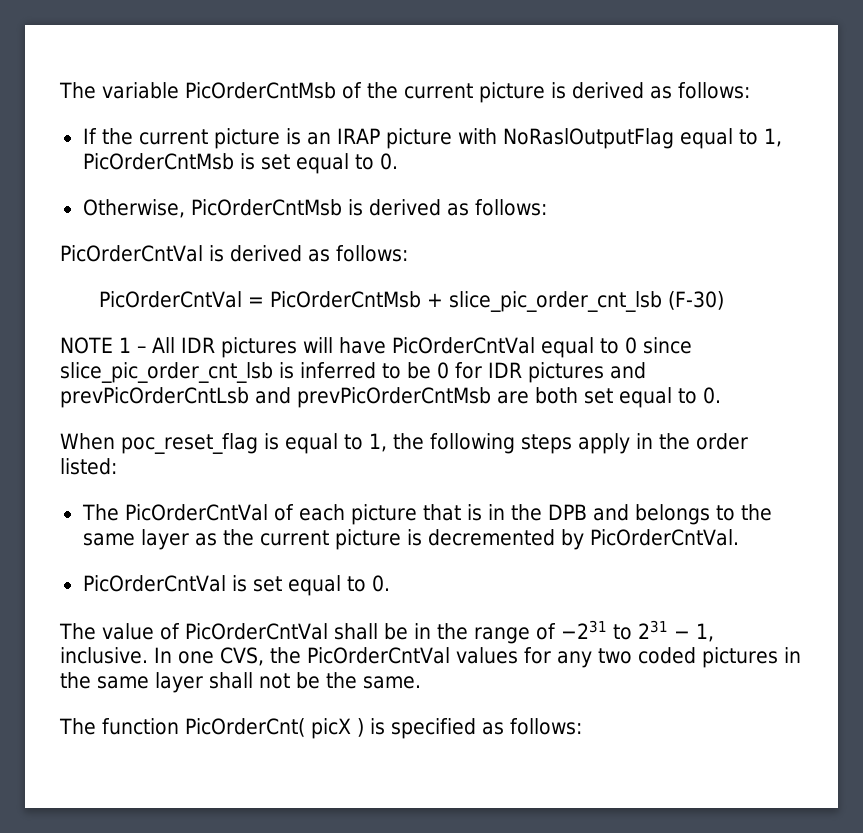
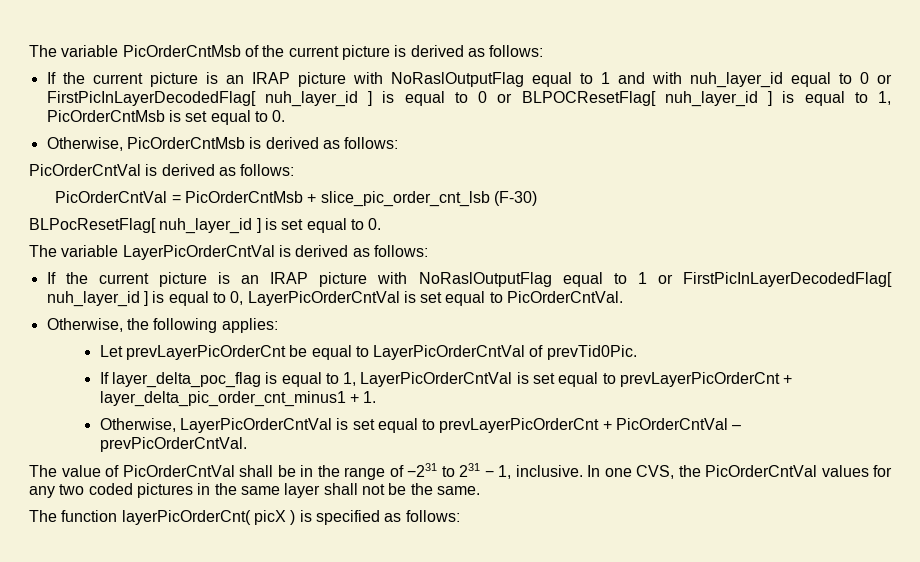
- If the current picture is an IRAP picture with NoRaslOutputFlag equal to 1, PicOrderCntMsb is set equal to 0.
+ If the current picture is an IRAP picture with NoRaslOutputFlag equal to 1 and with nuh_layer_id equal to 0 or FirstPicInLayerDecodedFlag[ nuh_layer_id ] is equal to 0 or BLPOCResetFlag[ nuh_layer_id ] is equal to 1, PicOrderCntMsb is set equal to 0.
- NOTE 1 – All IDR pictures will have PicOrderCntVal equal to 0 since slice_pic_order_cnt_lsb is inferred to be 0 for IDR pictures and prevPicOrderCntLsb and prevPicOrderCntMsb are both set equal to 0.
- When poc_reset_flag is equal to 1, the following steps apply in the order listed:
- The PicOrderCntVal of each picture that is in the DPB and belongs to the same layer as the current picture is decremented by PicOrderCntVal.
- PicOrderCntVal is set equal to 0.
+ BLPocResetFlag[ nuh_layer_id ] is set equal to 0.
+ The variable LayerPicOrderCntVal is derived as follows:
+ If the current picture is an IRAP picture with NoRaslOutputFlag equal to 1 or FirstPicInLayerDecodedFlag[ nuh_layer_id ] is equal to 0, LayerPicOrderCntVal is set equal to PicOrderCntVal.
+ Otherwise, the following applies:
+ Let prevLayerPicOrderCnt be equal to LayerPicOrderCntVal of prevTid0Pic.
+ If layer_delta_poc_flag is equal to 1, LayerPicOrderCntVal is set equal to prevLayerPicOrderCnt + layer_delta_pic_order_cnt_minus1 + 1.
+ Otherwise, LayerPicOrderCntVal is set equal to prevLayerPicOrderCnt + PicOrderCntVal – prevPicOrderCntVal.
- The function PicOrderCnt( picX ) is specified as follows:
+ The function layerPicOrderCnt( picX ) is specified as follows:

